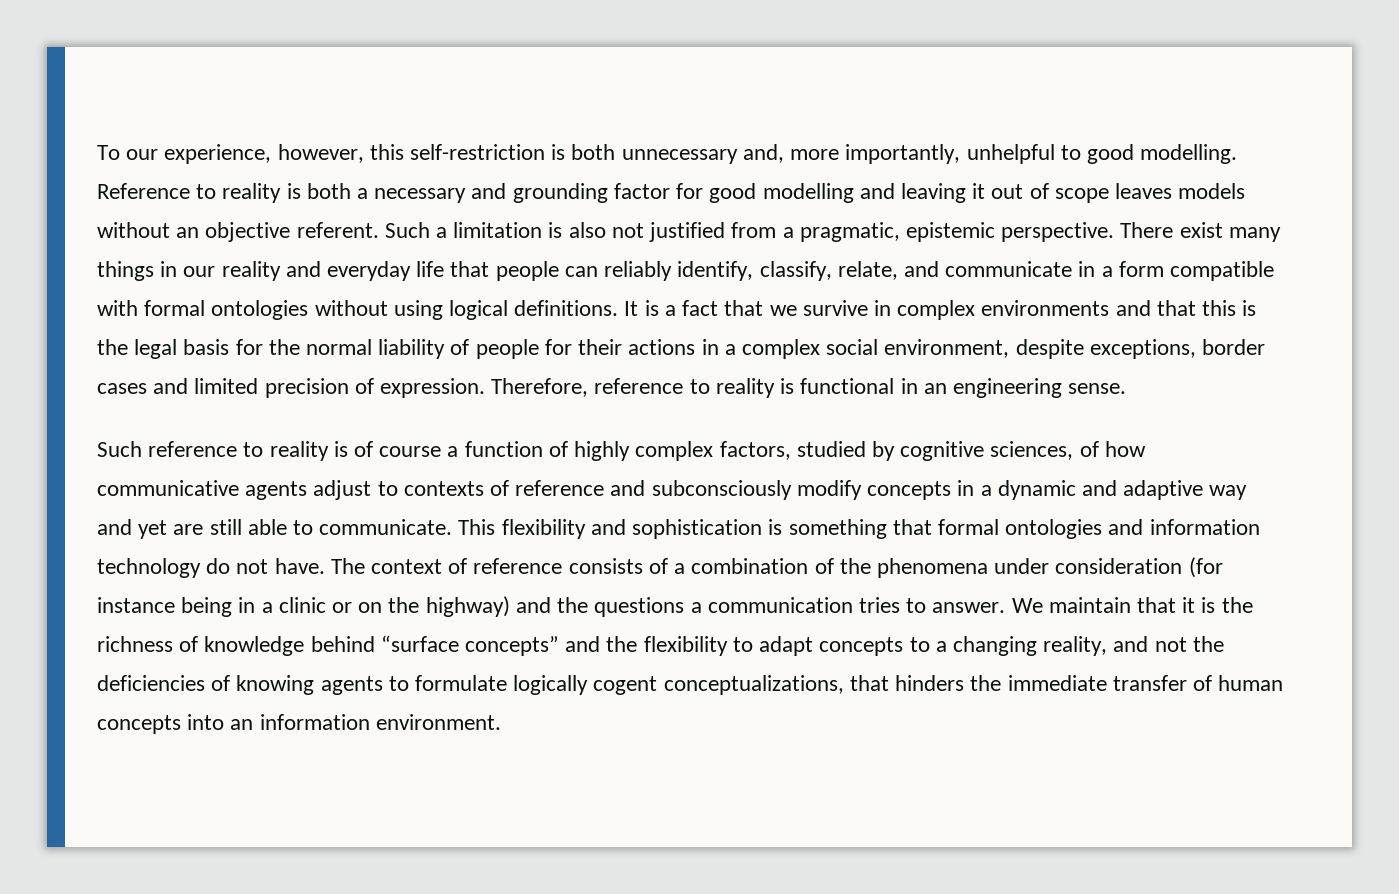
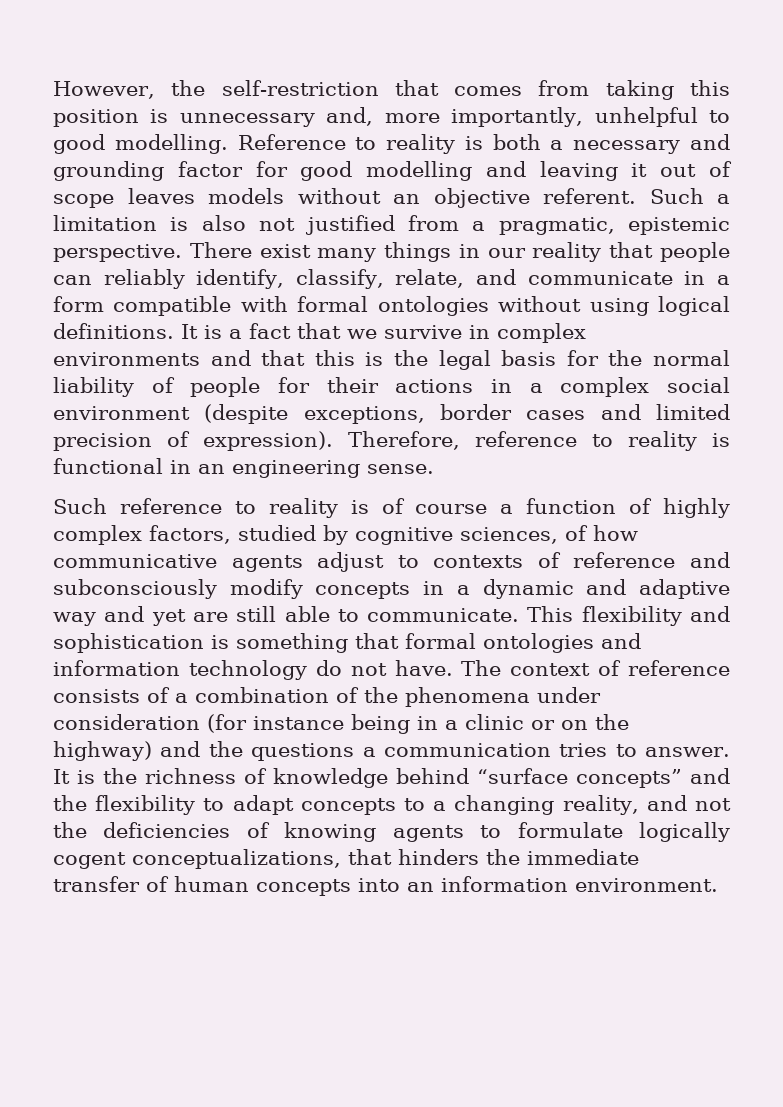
- To our experience, however, this self-restriction is both unnecessary and, more importantly, unhelpful to good modelling.
+ However, the self-restriction that comes from taking this position is unnecessary and, more importantly, unhelpful to good modelling.
- There exist many things in our reality and everyday life that people can reliably identify, classify, relate, and communicate in a form compatible with formal ontologies without using logical definitions.
+ There exist many things in our reality that people can reliably identify, classify, relate, and communicate in a form compatible with formal ontologies without using logical definitions.
- It is a fact that we survive in complex environments and that this is the legal basis for the normal liability of people for their actions in a complex social environment, despite exceptions, border cases and limited precision of expression.
+ It is a fact that we survive in complex environments and that this is the legal basis for the normal liability of people for their actions in a complex social environment (despite exceptions, border cases and limited precision of expression).
- We maintain that it is the richness of knowledge behind “surface concepts” and the flexibility to adapt concepts to a changing reality, and not the deficiencies of knowing agents to formulate logically cogent conceptualizations, that hinders the immediate transfer of human concepts into an information environment.
+ It is the richness of knowledge behind “surface concepts” and the flexibility to adapt concepts to a changing reality, and not the deficiencies of knowing agents to formulate logically cogent conceptualizations, that hinders the immediate transfer of human concepts into an information environment.

